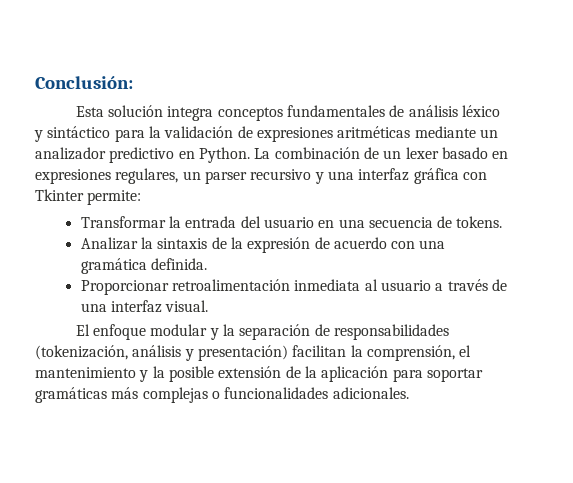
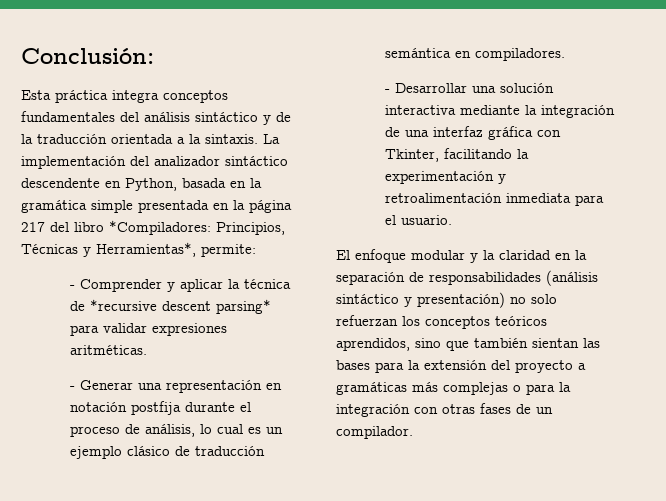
- Esta solución integra conceptos fundamentales de análisis léxico y sintáctico para la validación de expresiones aritméticas mediante un analizador predictivo en Python. La combinación de un lexer basado en expresiones regulares, un parser recursivo y una interfaz gráfica con Tkinter permite:
- Transformar la entrada del usuario en una secuencia de tokens.
- Analizar la sintaxis de la expresión de acuerdo con una gramática definida.
- Proporcionar retroalimentación inmediata al usuario a través de una interfaz visual.
+ Esta práctica integra conceptos fundamentales del análisis sintáctico y de la traducción orientada a la sintaxis. La implementación del analizador sintáctico descendente en Python, basada en la gramática simple presentada en la página 217 del libro *Compiladores: Principios, Técnicas y Herramientas*, permite:
+ - Comprender y aplicar la técnica de *recursive descent parsing* para validar expresiones aritméticas.
+ - Generar una representación en notación postfija durante el proceso de análisis, lo cual es un ejemplo clásico de traducción semántica en compiladores.
+ - Desarrollar una solución interactiva mediante la integración de una interfaz gráfica con Tkinter, facilitando la experimentación y retroalimentación inmediata para el usuario.
- El enfoque modular y la separación de responsabilidades (tokenización, análisis y presentación) facilitan la comprensión, el mantenimiento y la posible extensión de la aplicación para soportar gramáticas más complejas o funcionalidades adicionales.
+ El enfoque modular y la claridad en la separación de responsabilidades (análisis sintáctico y presentación) no solo refuerzan los conceptos teóricos aprendidos, sino que también sientan las bases para la extensión del proyecto a gramáticas más complejas o para la integración con otras fases de un compilador.

